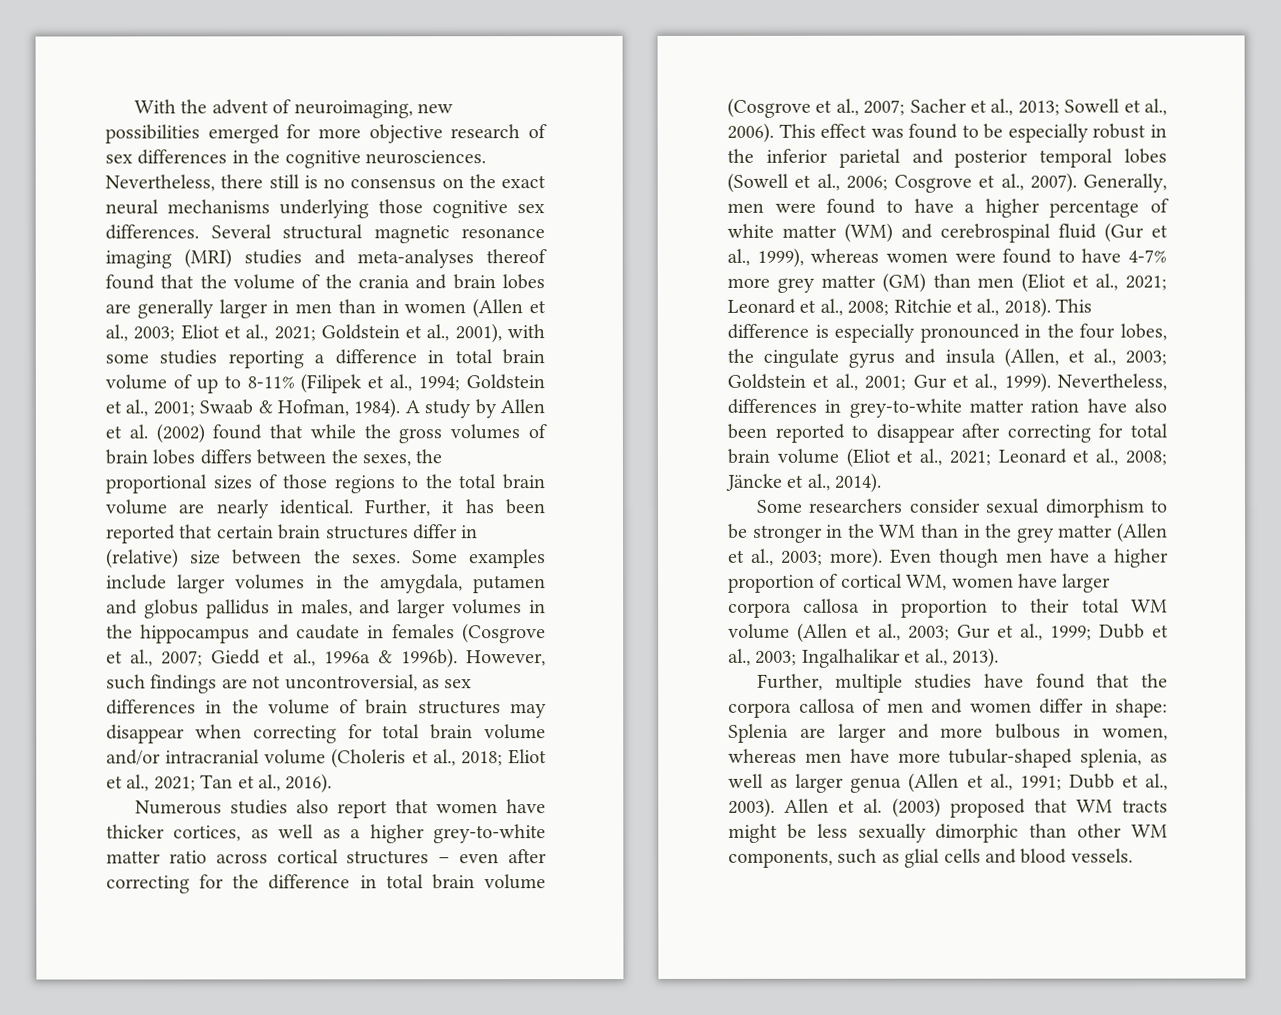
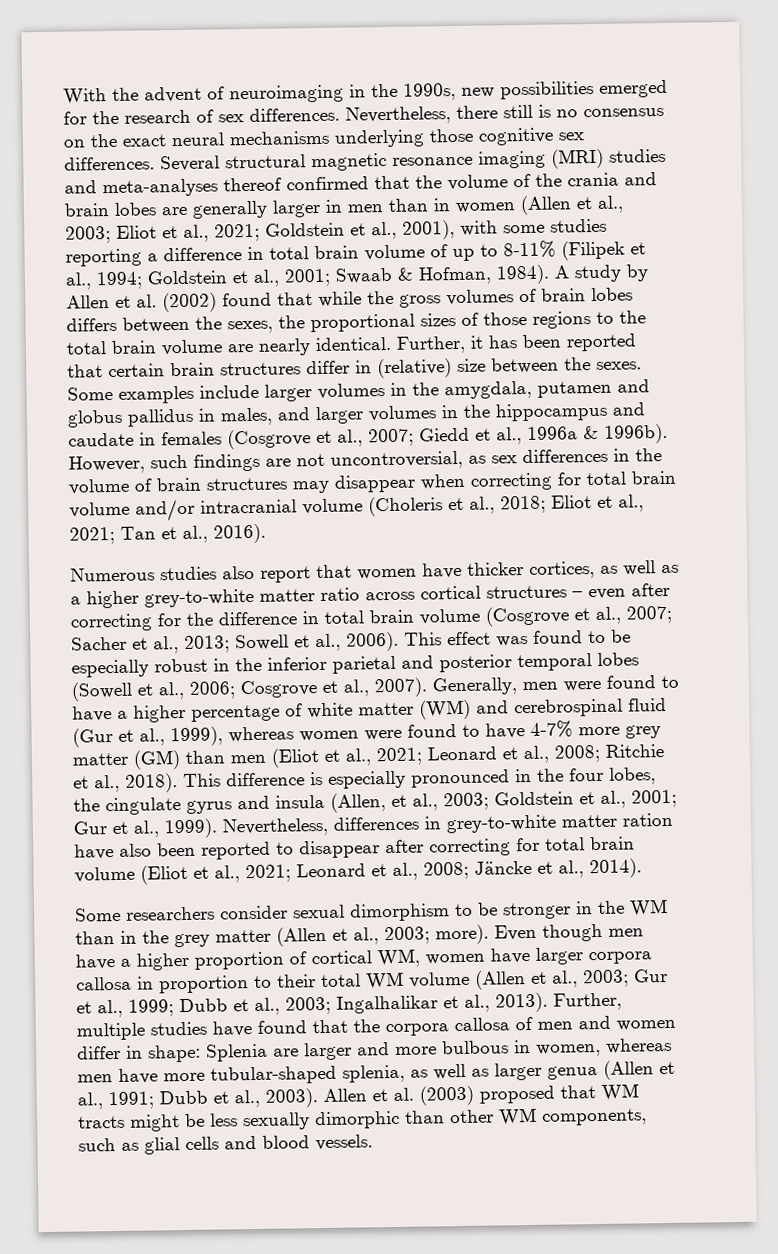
- With the advent of neuroimaging, new possibilities emerged for more objective research of sex differences in the cognitive neurosciences.
+ With the advent of neuroimaging in the 1990s, new possibilities emerged for the research of sex differences.
- Several structural magnetic resonance imaging (MRI) studies and meta-analyses thereof found that the volume of the crania and brain lobes are generally larger in men than in women (Allen et al., 2003;
+ Several structural magnetic resonance imaging (MRI) studies and meta-analyses thereof confirmed that the volume of the crania and brain lobes are generally larger in men than in women (Allen et al., 2003;
- Ingalhalikar et al., 2013).
- Further, multiple studies have found that the corpora callosa of men and women differ in shape:
+ Ingalhalikar et al., 2013). Further, multiple studies have found that the corpora callosa of men and women differ in shape:

